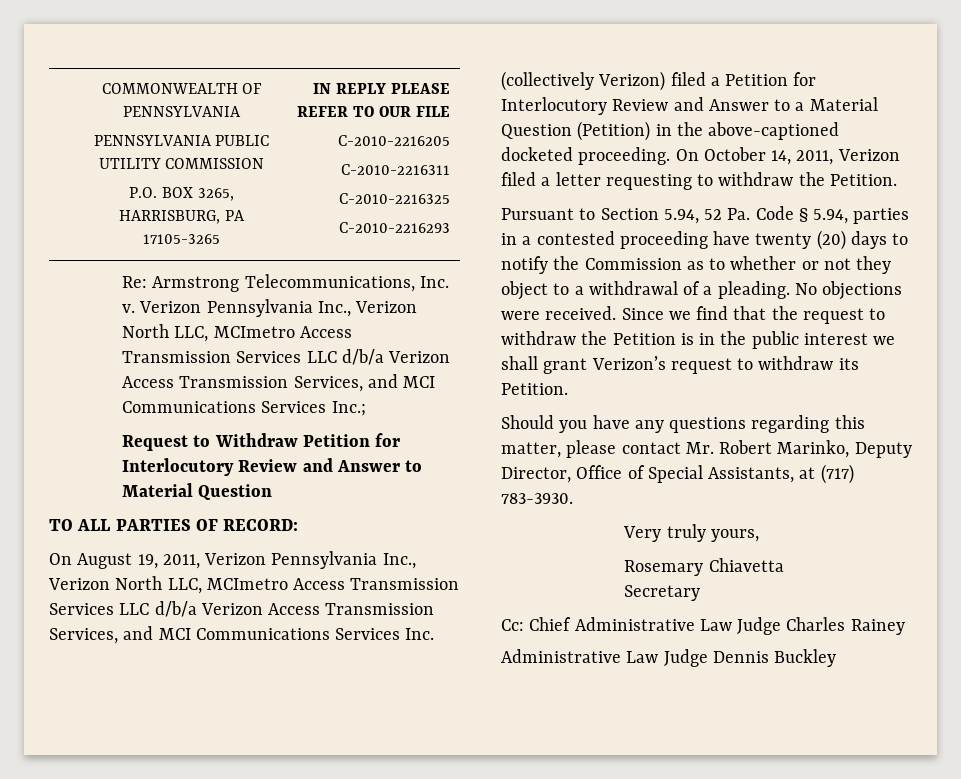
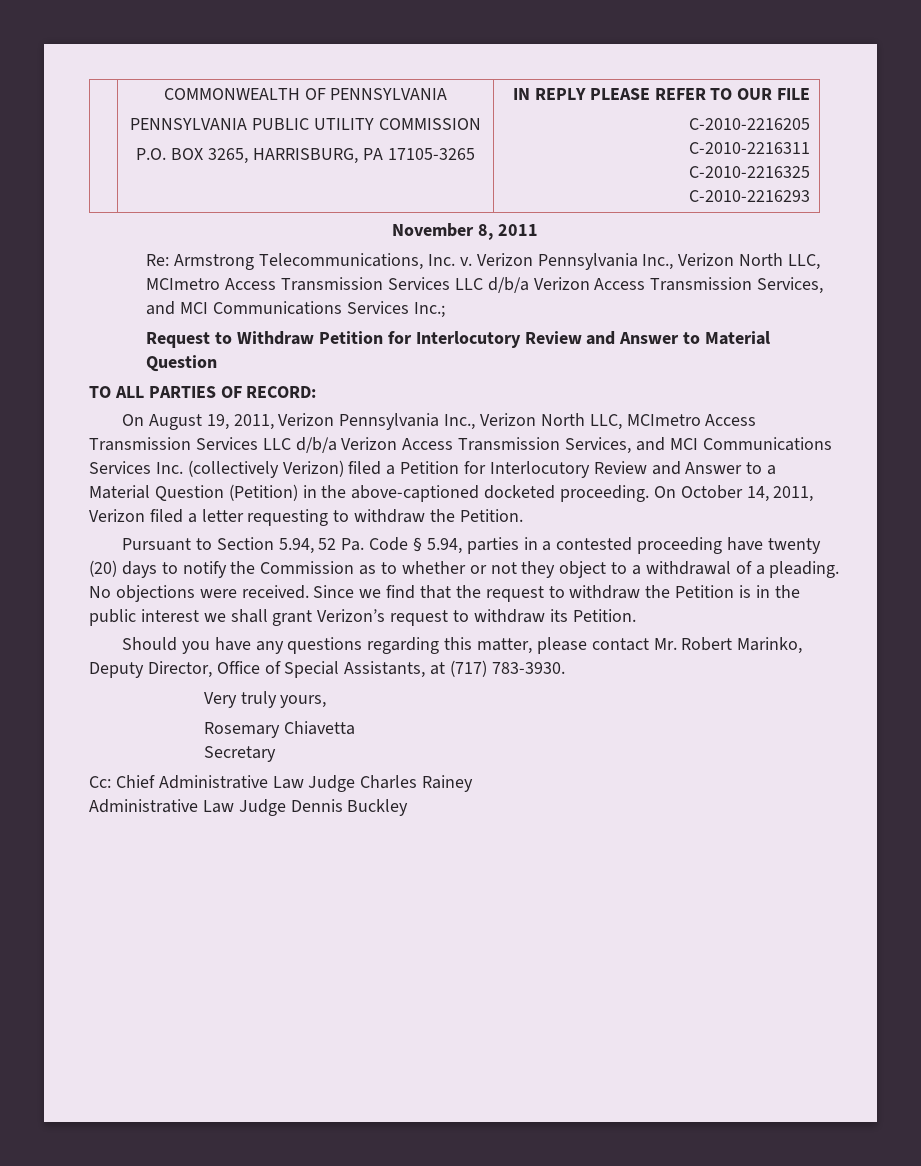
+ November 8, 2011

